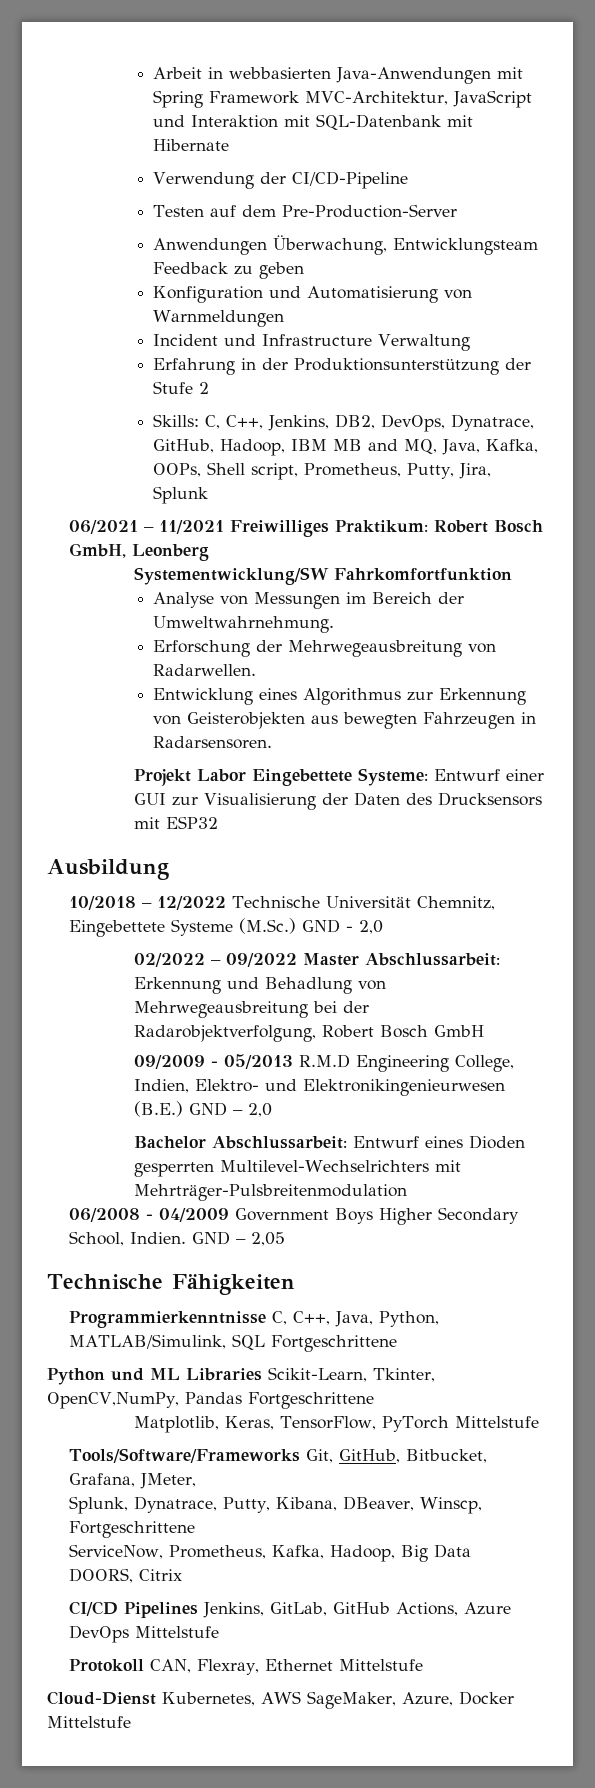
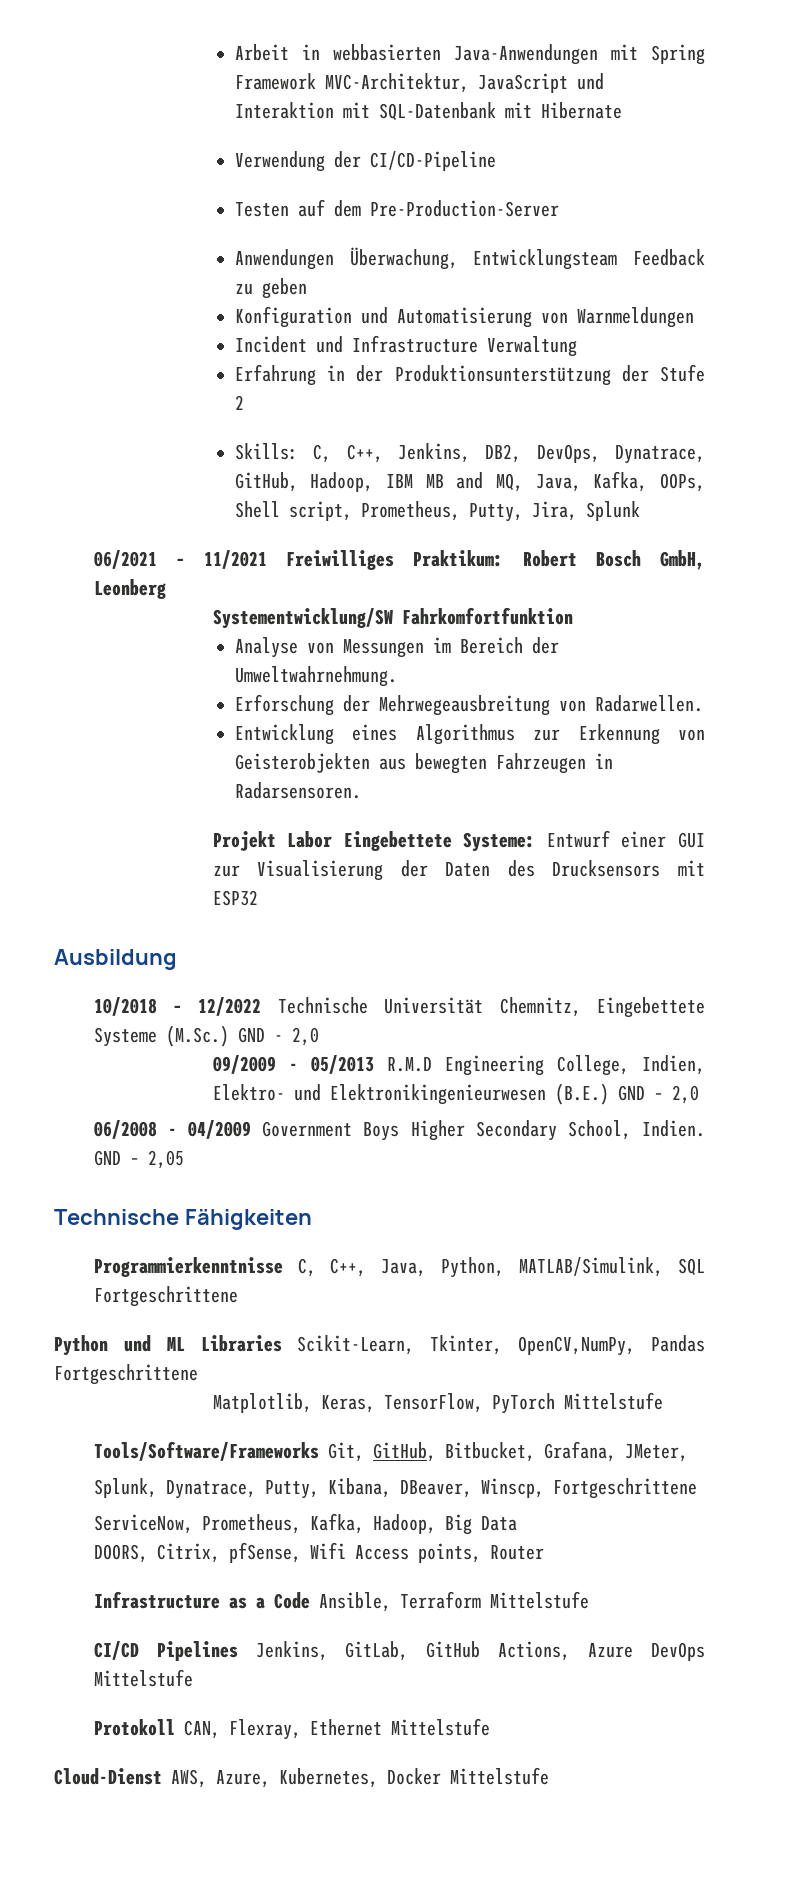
- 02/2022 – 09/2022 Master Abschlussarbeit: Erkennung und Behadlung von Mehrwegeausbreitung bei der Radarobjektverfolgung, Robert Bosch GmbH
- Bachelor Abschlussarbeit: Entwurf eines Dioden gesperrten Multilevel-Wechselrichters mit Mehrträger-Pulsbreitenmodulation
- DOORS, Citrix
+ DOORS, Citrix, pfSense, Wifi Access points, Router
+ Infrastructure as a Code Ansible, Terraform Mittelstufe
- Cloud-Dienst Kubernetes, AWS SageMaker, Azure, Docker Mittelstufe
+ Cloud-Dienst AWS, Azure, Kubernetes, Docker Mittelstufe

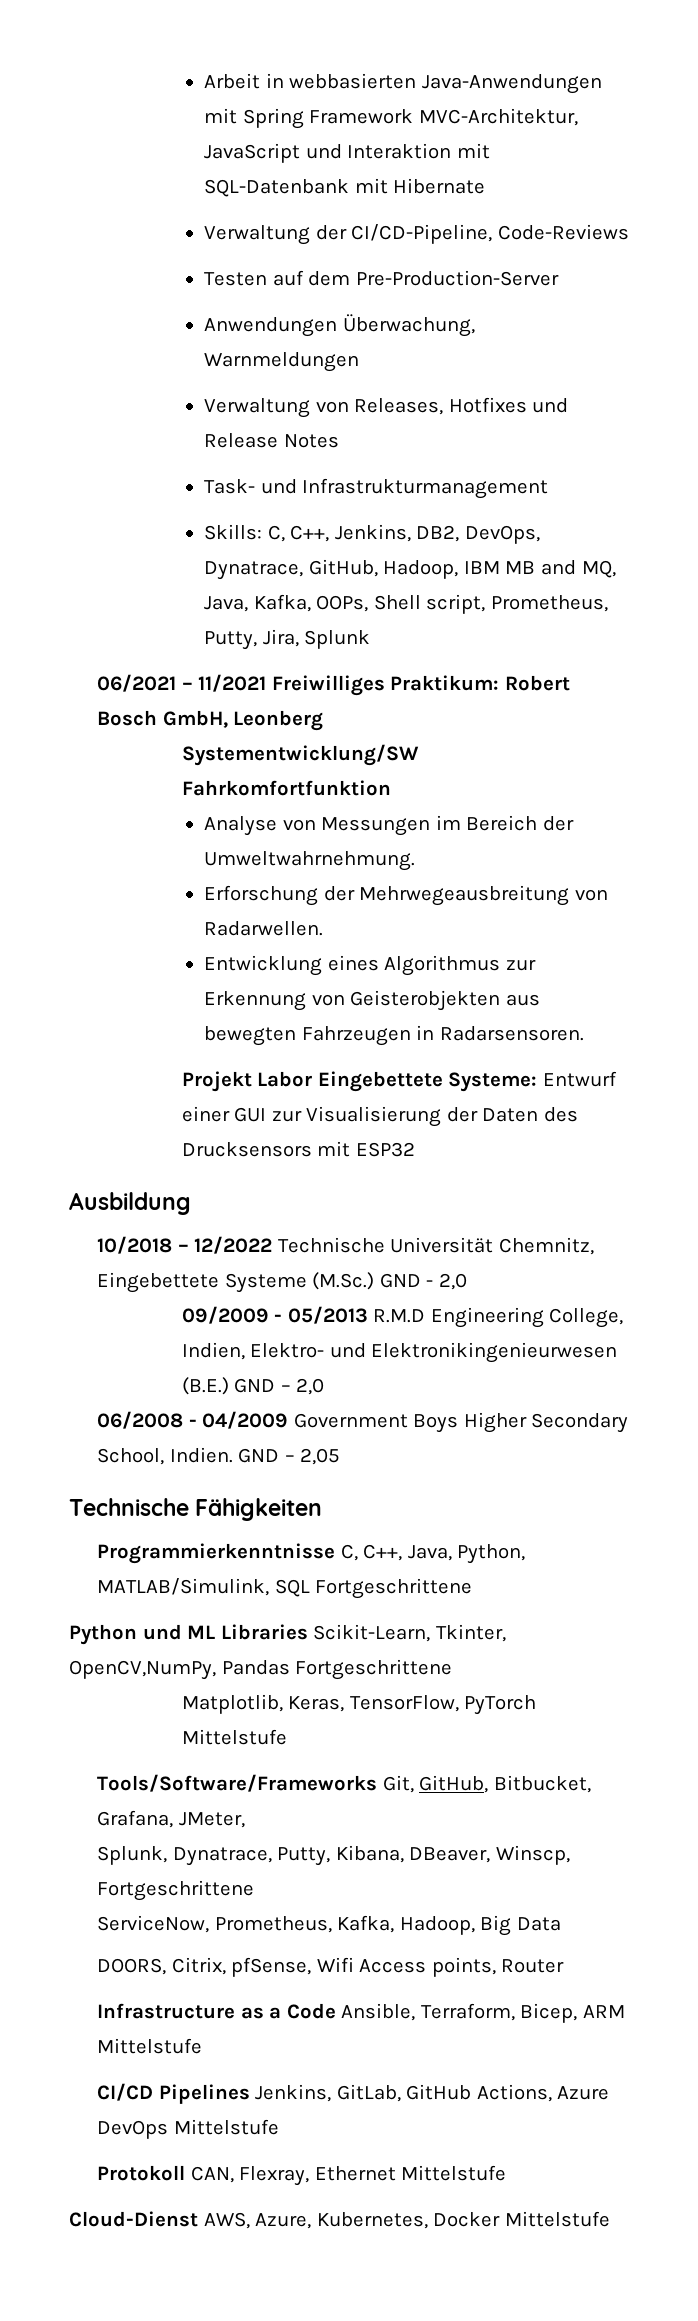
- Verwendung der CI/CD-Pipeline
+ Verwaltung der CI/CD-Pipeline, Code-Reviews
- Anwendungen Überwachung, Entwicklungsteam Feedback zu geben
- Konfiguration und Automatisierung von Warnmeldungen
- Incident und Infrastructure Verwaltung
- Erfahrung in der Produktionsunterstützung der Stufe 2
+ Anwendungen Überwachung, Warnmeldungen
+ Verwaltung von Releases, Hotfixes und Release Notes
+ Task- und Infrastrukturmanagement
- Infrastructure as a Code Ansible, Terraform Mittelstufe
+ Infrastructure as a Code Ansible, Terraform, Bicep, ARM Mittelstufe

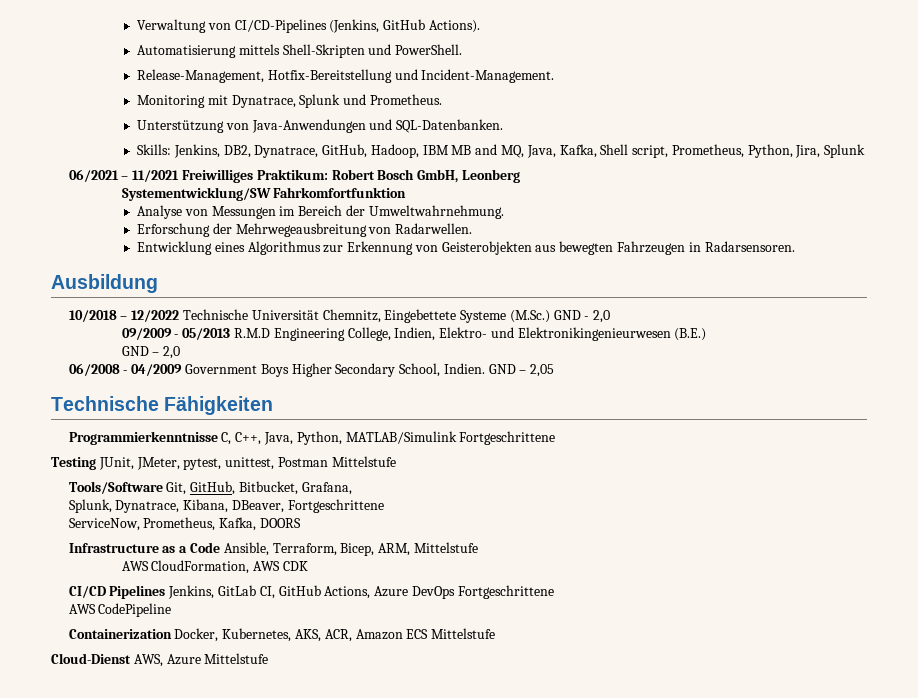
- Arbeit in webbasierten Java-Anwendungen mit Spring Framework MVC-Architektur, JavaScript und Interaktion mit SQL-Datenbank mit Hibernate
- Verwaltung der CI/CD-Pipeline, Code-Reviews
- Testen auf dem Pre-Production-Server
- Anwendungen Überwachung, Warnmeldungen
- Verwaltung von Releases, Hotfixes und Release Notes
- Task- und Infrastrukturmanagement
+ Verwaltung von CI/CD-Pipelines (Jenkins, GitHub Actions).
+ Automatisierung mittels Shell-Skripten und PowerShell.
+ Release-Management, Hotfix-Bereitstellung und Incident-Management.
+ Monitoring mit Dynatrace, Splunk und Prometheus.
+ Unterstützung von Java-Anwendungen und SQL-Datenbanken.
- Skills: C, C++, Jenkins, DB2, DevOps, Dynatrace, GitHub, Hadoop, IBM MB and MQ, Java, Kafka, OOPs, Shell script, Prometheus, Putty, Jira, Splunk
+ Skills: Jenkins, DB2, Dynatrace, GitHub, Hadoop, IBM MB and MQ, Java, Kafka, Shell script, Prometheus, Python, Jira, Splunk
- Projekt Labor Eingebettete Systeme: Entwurf einer GUI zur Visualisierung der Daten des Drucksensors mit ESP32
- 09/2009 - 05/2013 R.M.D Engineering College, Indien, Elektro- und Elektronikingenieurwesen (B.E.) GND – 2,0
+ 09/2009 - 05/2013 R.M.D Engineering College, Indien, Elektro- und Elektronikingenieurwesen (B.E.)
+ GND – 2,0
- Programmierkenntnisse C, C++, Java, Python, MATLAB/Simulink, SQL Fortgeschrittene
- Python und ML Libraries Scikit-Learn, Tkinter, OpenCV,NumPy, Pandas Fortgeschrittene
- Matplotlib, Keras, TensorFlow, PyTorch Mittelstufe
- Tools/Software/Frameworks Git, GitHub, Bitbucket, Grafana, JMeter,
+ Programmierkenntnisse C, C++, Java, Python, MATLAB/Simulink Fortgeschrittene
+ Testing JUnit, JMeter, pytest, unittest, Postman Mittelstufe
+ Tools/Software Git, GitHub, Bitbucket, Grafana,
- Splunk, Dynatrace, Putty, Kibana, DBeaver, Winscp, Fortgeschrittene
+ Splunk, Dynatrace, Kibana, DBeaver, Fortgeschrittene
- ServiceNow, Prometheus, Kafka, Hadoop, Big Data
- DOORS, Citrix, pfSense, Wifi Access points, Router
+ ServiceNow, Prometheus, Kafka, DOORS
- Infrastructure as a Code Ansible, Terraform, Bicep, ARM Mittelstufe
+ Infrastructure as a Code Ansible, Terraform, Bicep, ARM, Mittelstufe
+ AWS CloudFormation, AWS CDK
- CI/CD Pipelines Jenkins, GitLab, GitHub Actions, Azure DevOps Mittelstufe
- Protokoll CAN, Flexray, Ethernet Mittelstufe
+ CI/CD Pipelines Jenkins, GitLab CI, GitHub Actions, Azure DevOps Fortgeschrittene
+ AWS CodePipeline
+ Containerization Docker, Kubernetes, AKS, ACR, Amazon ECS Mittelstufe
- Cloud-Dienst AWS, Azure, Kubernetes, Docker Mittelstufe
+ Cloud-Dienst AWS, Azure Mittelstufe

